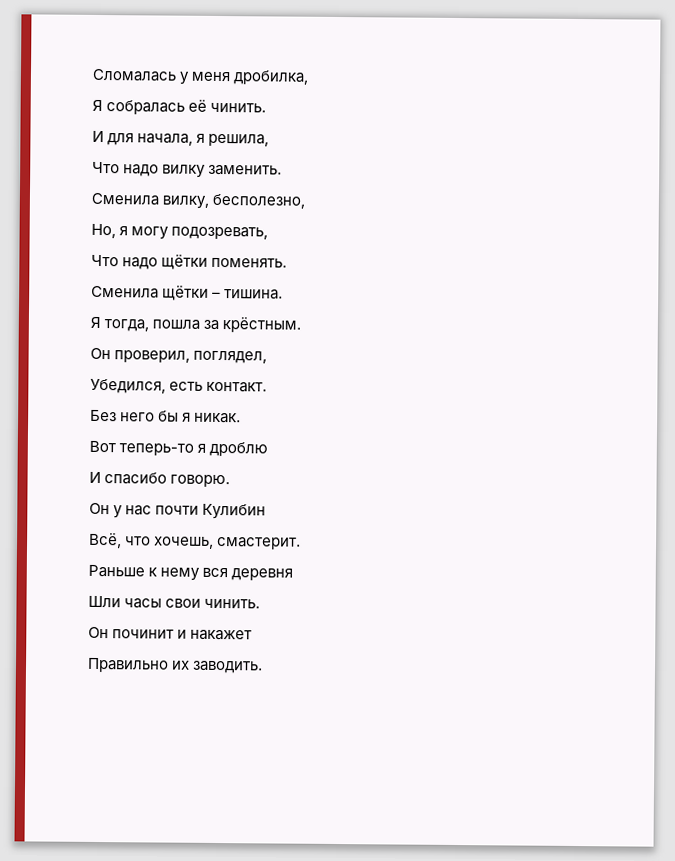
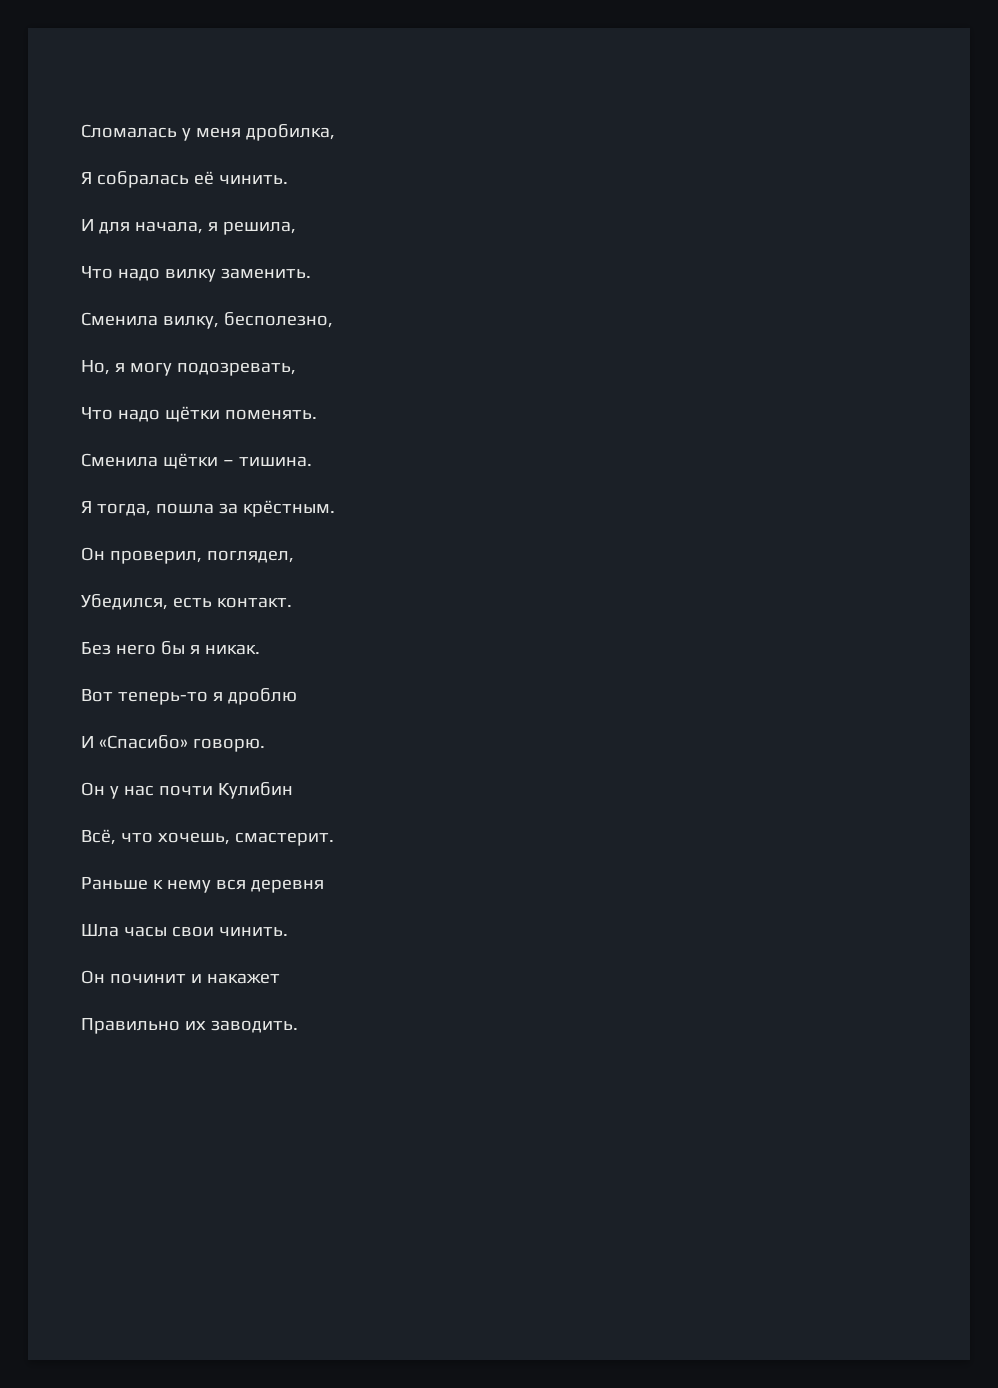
- И спасибо говорю.
+ И «Спасибо» говорю.
- Шли часы свои чинить.
+ Шла часы свои чинить.

